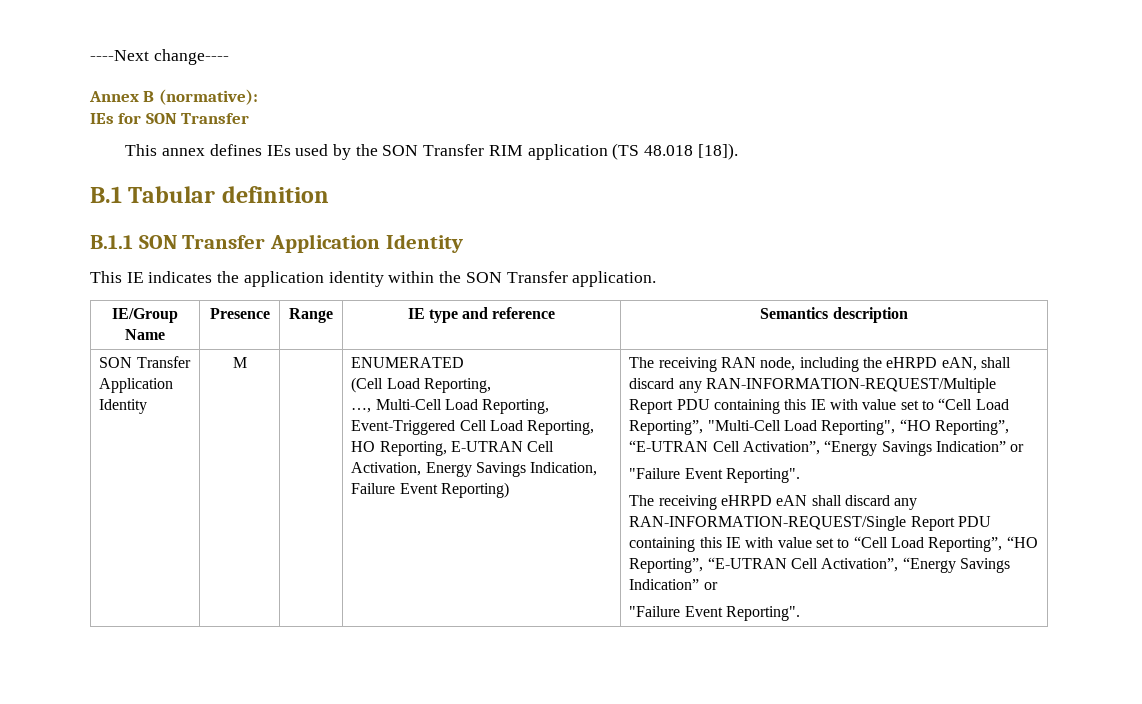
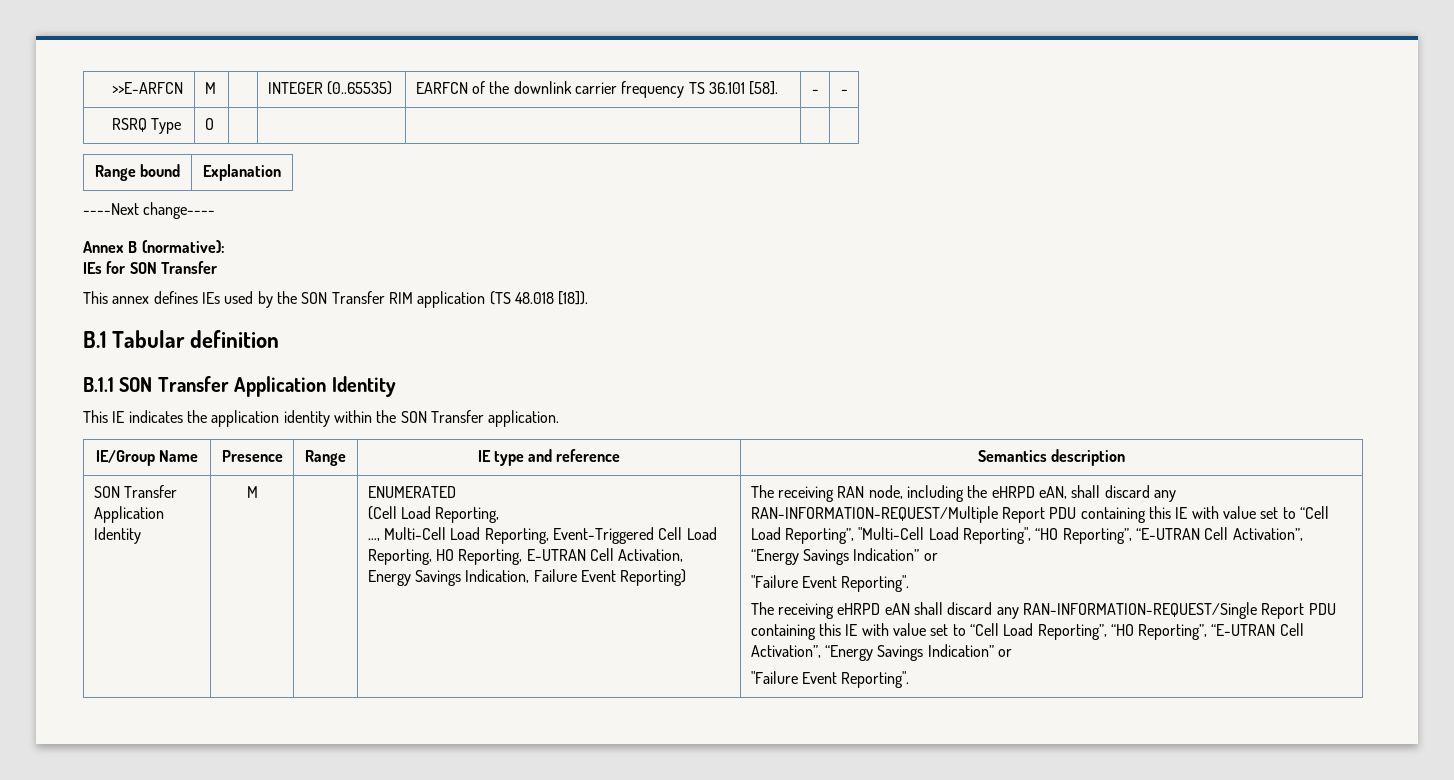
+ >>E-ARFCN | M | | INTEGER (0..65535) | EARFCN of the downlink carrier frequency TS 36.101 [58]. | - | -
+ RSRQ Type | O | | | | |
+ Range bound | Explanation

